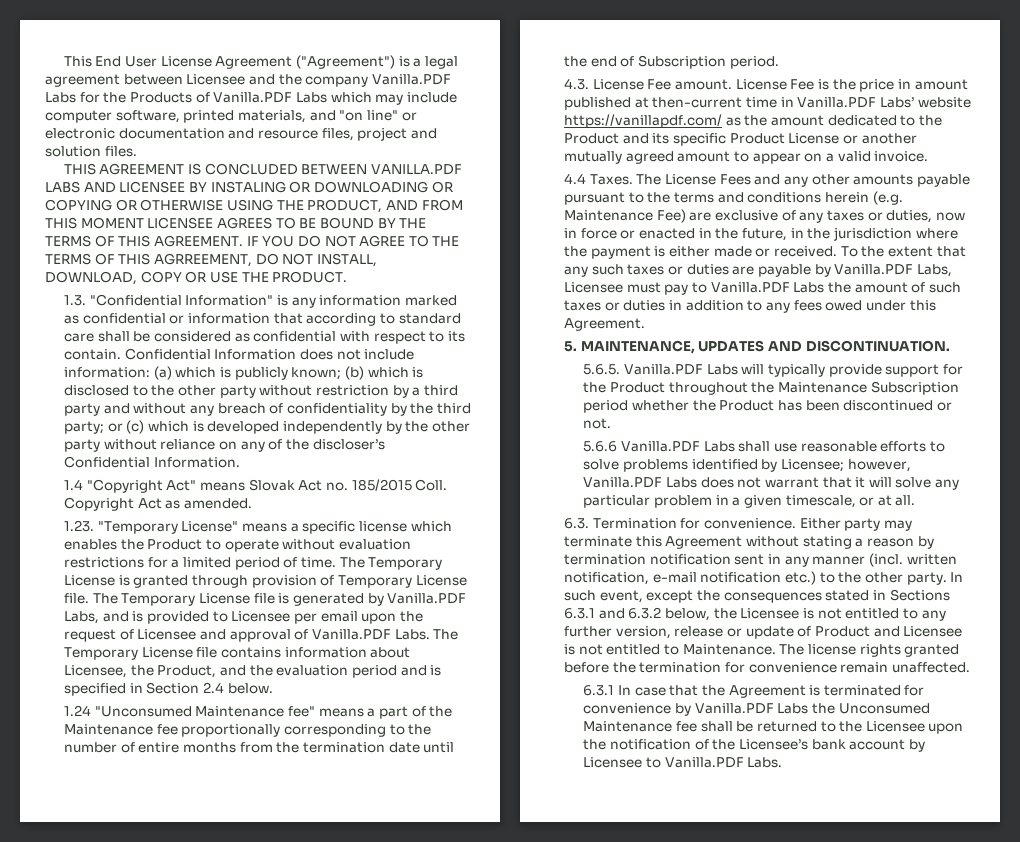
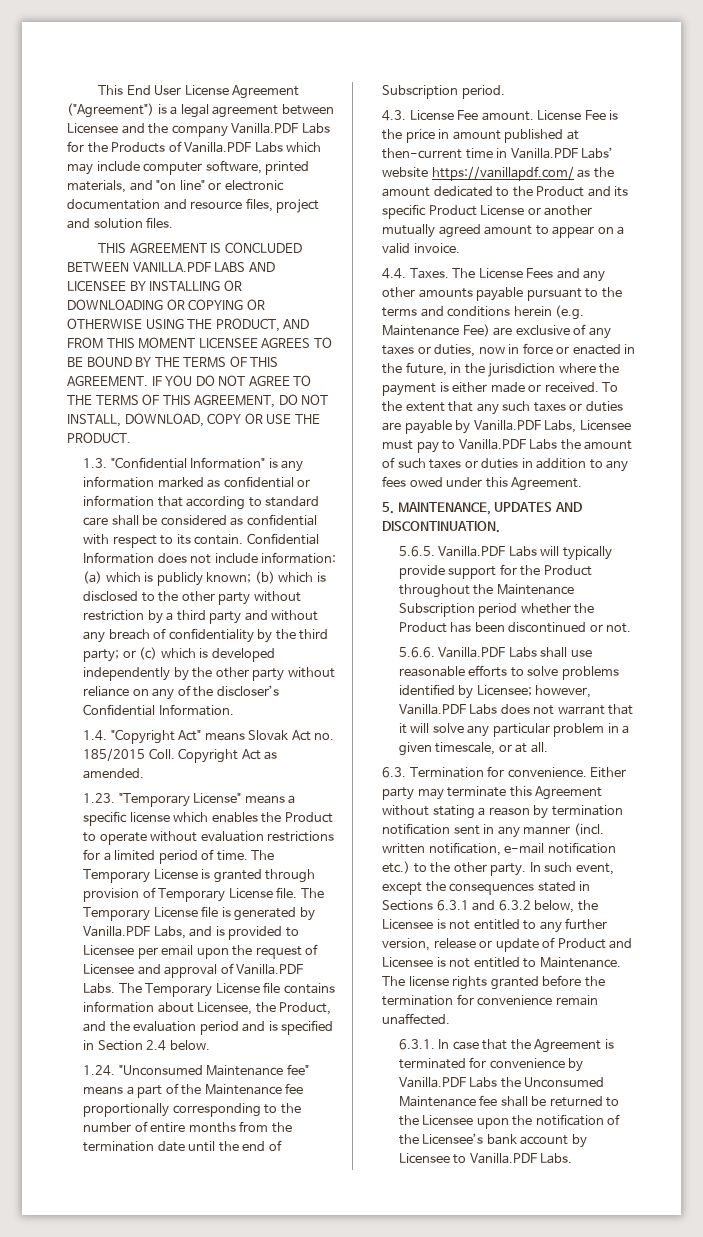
- THIS AGREEMENT IS CONCLUDED BETWEEN VANILLA.PDF LABS AND LICENSEE BY INSTALING OR DOWNLOADING OR COPYING OR OTHERWISE USING THE PRODUCT, AND FROM THIS MOMENT LICENSEE AGREES TO BE BOUND BY THE TERMS OF THIS AGREEMENT.
+ THIS AGREEMENT IS CONCLUDED BETWEEN VANILLA.PDF LABS AND LICENSEE BY INSTALLING OR DOWNLOADING OR COPYING OR OTHERWISE USING THE PRODUCT, AND FROM THIS MOMENT LICENSEE AGREES TO BE BOUND BY THE TERMS OF THIS AGREEMENT.
- IF YOU DO NOT AGREE TO THE TERMS OF THIS AGRREEMENT, DO NOT INSTALL, DOWNLOAD, COPY OR USE THE PRODUCT.
+ IF YOU DO NOT AGREE TO THE TERMS OF THIS AGREEMENT, DO NOT INSTALL, DOWNLOAD, COPY OR USE THE PRODUCT.
- 1.4 "Copyright Act" means Slovak Act no. 185/2015 Coll.
+ 1.4. "Copyright Act" means Slovak Act no. 185/2015 Coll.
- 1.24 "Unconsumed Maintenance fee" means a part of the Maintenance fee proportionally corresponding to the number of entire months from the termination date until the end of Subscription period.
+ 1.24. "Unconsumed Maintenance fee" means a part of the Maintenance fee proportionally corresponding to the number of entire months from the termination date until the end of Subscription period.
- 4.4 Taxes.
+ 4.4. Taxes.
- 5.6.6 Vanilla.PDF Labs shall use reasonable efforts to solve problems identified by Licensee; however, Vanilla.PDF Labs does not warrant that it will solve any particular problem in a given timescale, or at all.
+ 5.6.6. Vanilla.PDF Labs shall use reasonable efforts to solve problems identified by Licensee; however, Vanilla.PDF Labs does not warrant that it will solve any particular problem in a given timescale, or at all.
- 6.3.1 In case that the Agreement is terminated for convenience by Vanilla.PDF Labs the Unconsumed Maintenance fee shall be returned to the Licensee upon the notification of the Licensee’s bank account by Licensee to Vanilla.PDF Labs.
+ 6.3.1. In case that the Agreement is terminated for convenience by Vanilla.PDF Labs the Unconsumed Maintenance fee shall be returned to the Licensee upon the notification of the Licensee’s bank account by Licensee to Vanilla.PDF Labs.

